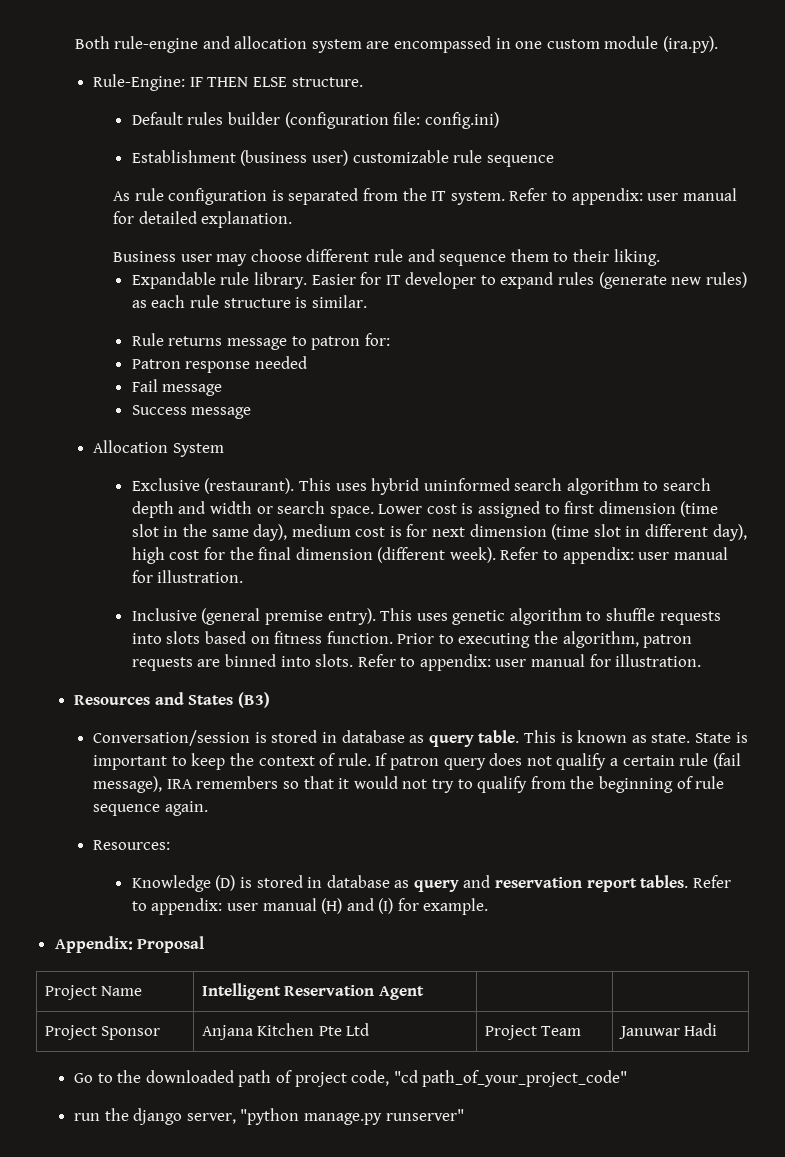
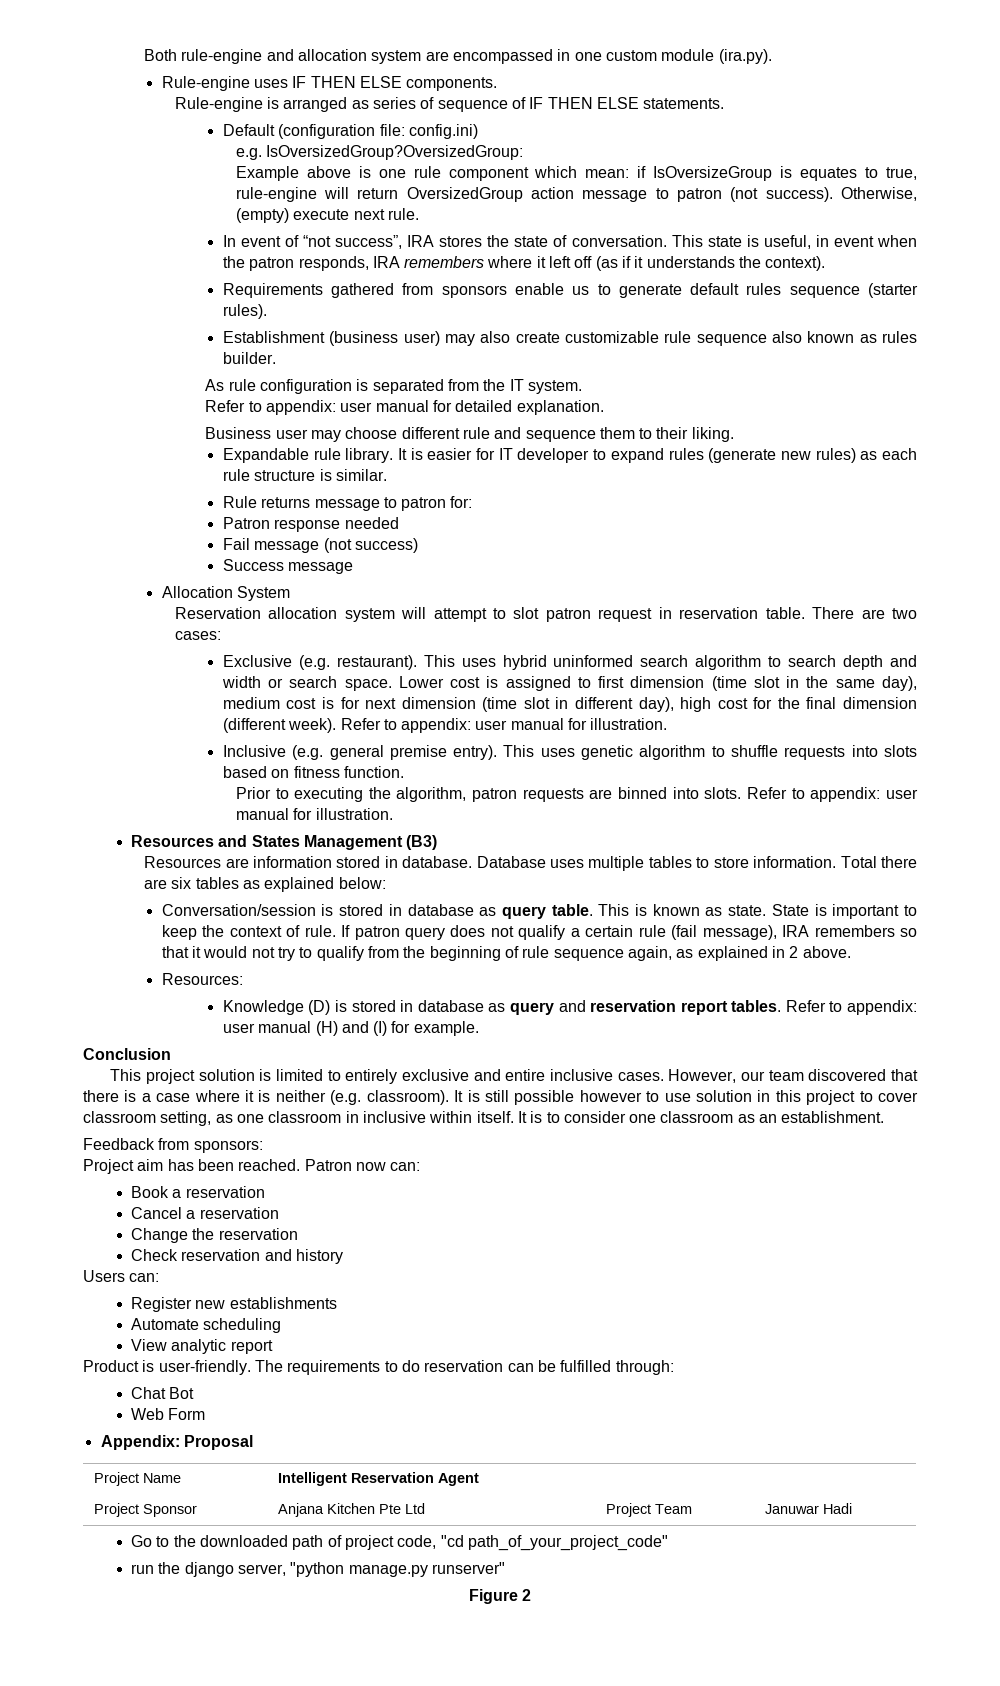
- Rule-Engine: IF THEN ELSE structure.
+ Rule-engine uses IF THEN ELSE components.
+ Rule-engine is arranged as series of sequence of IF THEN ELSE statements.
- Default rules builder (configuration file: config.ini)
+ Default (configuration file: config.ini)
+ e.g. IsOversizedGroup?OversizedGroup:
+ Example above is one rule component which mean: if IsOversizeGroup is equates to true, rule-engine will return OversizedGroup action message to patron (not success). Otherwise, (empty) execute next rule.
+ In event of “not success”, IRA stores the state of conversation. This state is useful, in event when the patron responds, IRA remembers where it left off (as if it understands the context).
+ Requirements gathered from sponsors enable us to generate default rules sequence (starter rules).
- Establishment (business user) customizable rule sequence
+ Establishment (business user) may also create customizable rule sequence also known as rules builder.
- As rule configuration is separated from the IT system. Refer to appendix: user manual for detailed explanation.
+ As rule configuration is separated from the IT system.
+ Refer to appendix: user manual for detailed explanation.
- Easier for IT developer to expand rules (generate new rules) as each rule structure is similar.
+ It is easier for IT developer to expand rules (generate new rules) as each rule structure is similar.
- Fail message
+ Fail message (not success)
+ Reservation allocation system will attempt to slot patron request in reservation table. There are two cases:
- Exclusive (restaurant).
+ Exclusive (e.g. restaurant).
- Inclusive (general premise entry).
+ Inclusive (e.g. general premise entry).
- This uses genetic algorithm to shuffle requests into slots based on fitness function. Prior to executing the algorithm, patron requests are binned into slots.
+ This uses genetic algorithm to shuffle requests into slots based on fitness function.
+ Prior to executing the algorithm, patron requests are binned into slots.
- Resources and States (B3)
+ Resources and States Management (B3)
+ Resources are information stored in database. Database uses multiple tables to store information. Total there are six tables as explained below:
- If patron query does not qualify a certain rule (fail message), IRA remembers so that it would not try to qualify from the beginning of rule sequence again.
+ If patron query does not qualify a certain rule (fail message), IRA remembers so that it would not try to qualify from the beginning of rule sequence again, as explained in 2 above.
+ Conclusion
+ This project solution is limited to entirely exclusive and entire inclusive cases. However, our team discovered that there is a case where it is neither (e.g. classroom). It is still possible however to use solution in this project to cover classroom setting, as one classroom in inclusive within itself. It is to consider one classroom as an establishment.
+ Feedback from sponsors:
+ Project aim has been reached. Patron now can:
+ Book a reservation
+ Cancel a reservation
+ Change the reservation
+ Check reservation and history
+ Users can:
+ Register new establishments
+ Automate scheduling
+ View analytic report
+ Product is user-friendly. The requirements to do reservation can be fulfilled through:
+ Chat Bot
+ Web Form
+ Figure 2

